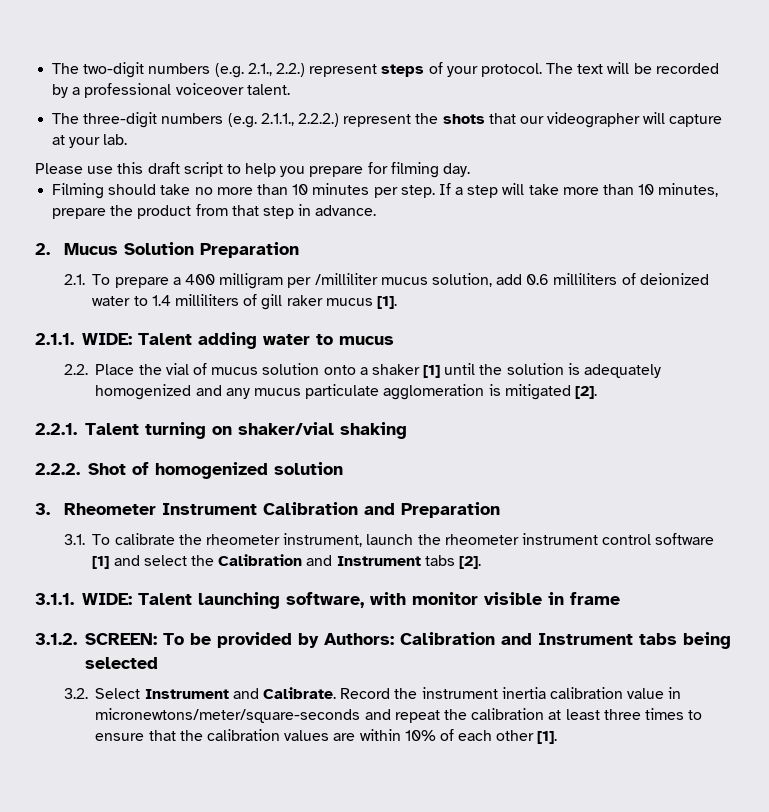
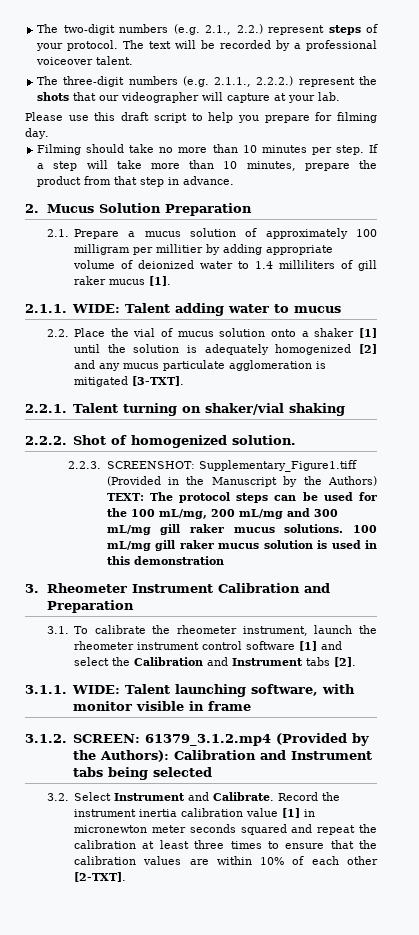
- 2.1. To prepare a 400 milligram per /milliliter mucus solution, add 0.6 milliliters of deionized water to 1.4 milliliters of gill raker mucus [1].
+ 2.1. Prepare a mucus solution of approximately 100 milligram per millitier by adding appropriate volume of deionized water to 1.4 milliliters of gill raker mucus [1].
- 2.2. Place the vial of mucus solution onto a shaker [1] until the solution is adequately homogenized and any mucus particulate agglomeration is mitigated [2].
+ 2.2. Place the vial of mucus solution onto a shaker [1] until the solution is adequately homogenized [2] and any mucus particulate agglomeration is mitigated [3-TXT].
- 2.2.2. Shot of homogenized solution
+ 2.2.2. Shot of homogenized solution.
+ 2.2.3. SCREENSHOT: Supplementary_Figure1.tiff (Provided in the Manuscript by the Authors) TEXT: The protocol steps can be used for the 100 mL/mg, 200 mL/mg and 300 mL/mg gill raker mucus solutions. 100 mL/mg gill raker mucus solution is used in this demonstration
- 3.1.2. SCREEN: To be provided by Authors: Calibration and Instrument tabs being selected
+ 3.1.2. SCREEN: 61379_3.1.2.mp4 (Provided by the Authors): Calibration and Instrument tabs being selected
- Record the instrument inertia calibration value in micronewtons/meter/square-seconds and repeat the calibration at least three times to ensure that the calibration values are within 10% of each other [1].
+ Record the instrument inertia calibration value [1] in micronewton meter seconds squared and repeat the calibration at least three times to ensure that the calibration values are within 10% of each other [2-TXT].

